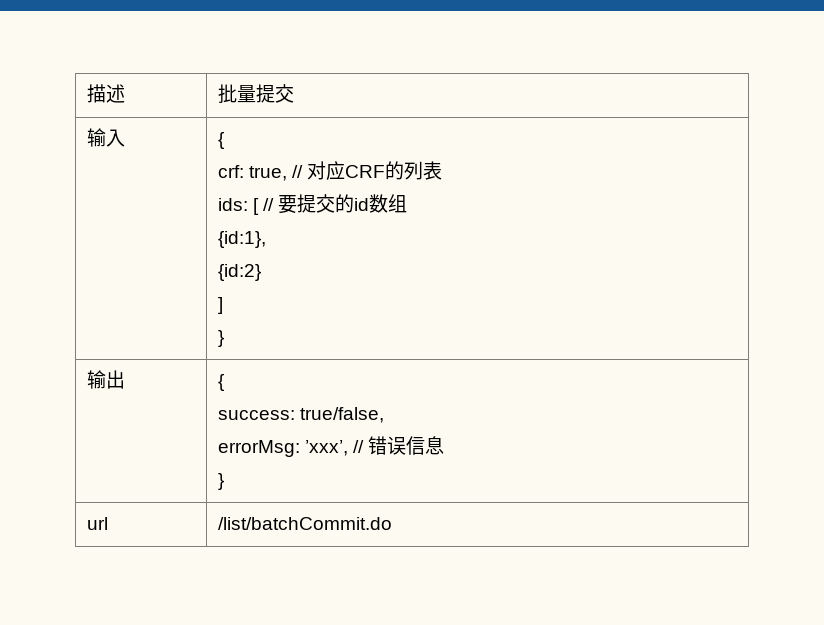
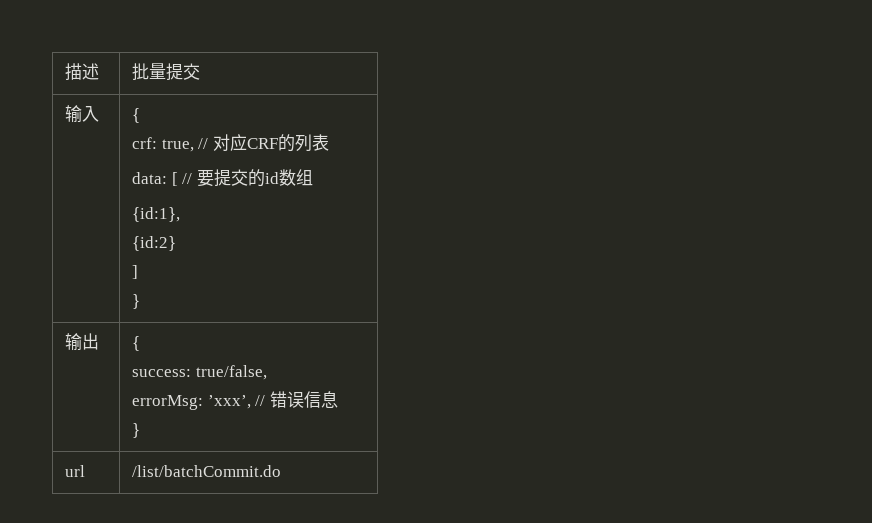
  输入 | {
  crf: true, // 对应CRF的列表
- ids: [ // 要提交的id数组
+ data: [ // 要提交的id数组

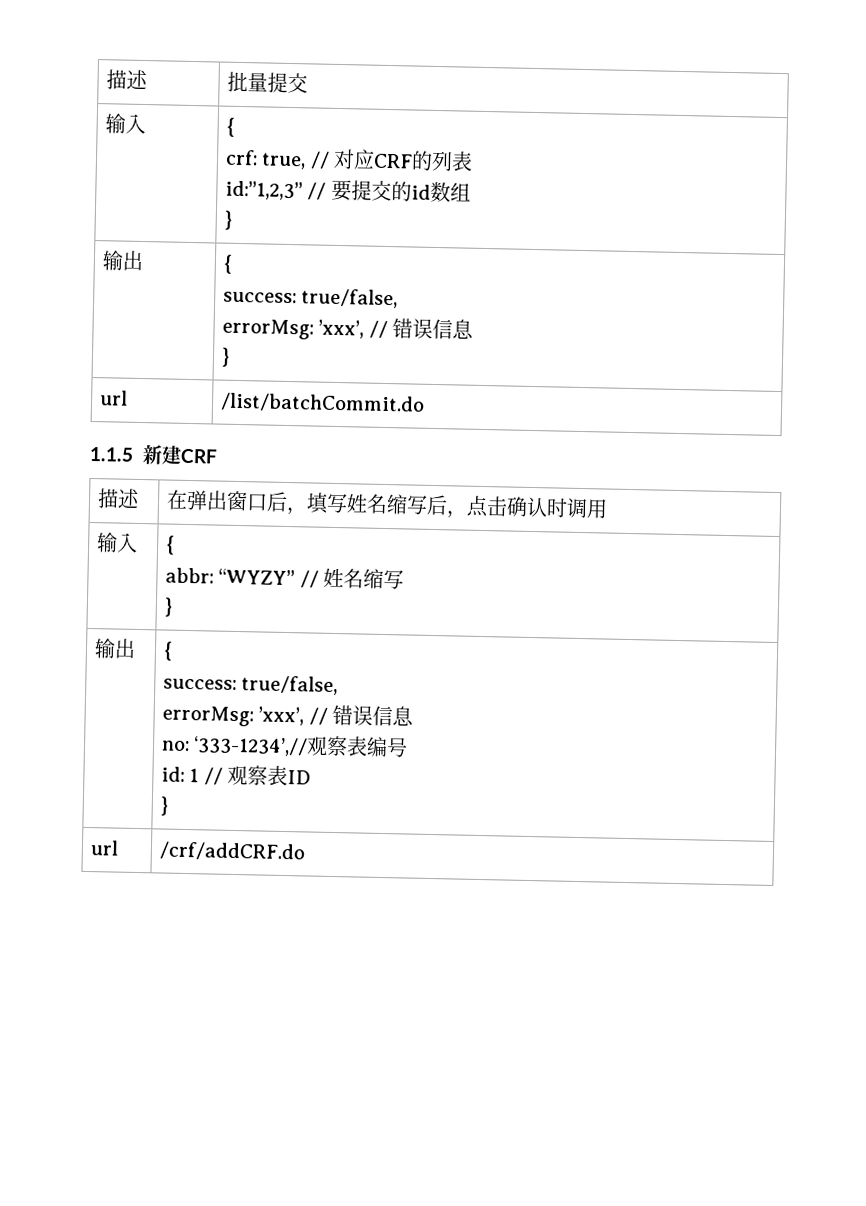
  描述 | 批量提交
  输入 | {
  crf: true, // 对应CRF的列表
- data: [ // 要提交的id数组
- {id:1},
- {id:2}
- ]
+ id:”1,2,3” // 要提交的id数组
+ 1.1.5新建CRF
+ 描述 | 在弹出窗口后，填写姓名缩写后，点击确认时调用
+ 输入 | {
+ abbr: “WYZY” // 姓名缩写
+ }
+ 输出 | {
+ success: true/false,
+ errorMsg: ’xxx’, // 错误信息
+ no: ‘333-1234’,//观察表编号
+ id: 1 // 观察表ID
+ }
+ url | /crf/addCRF.do

